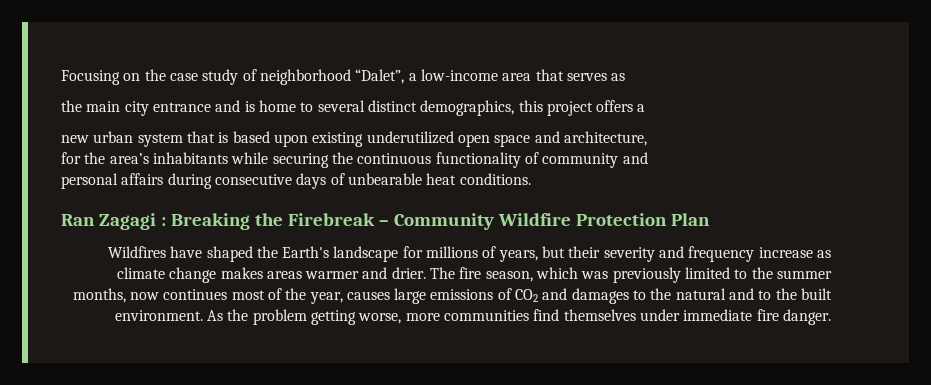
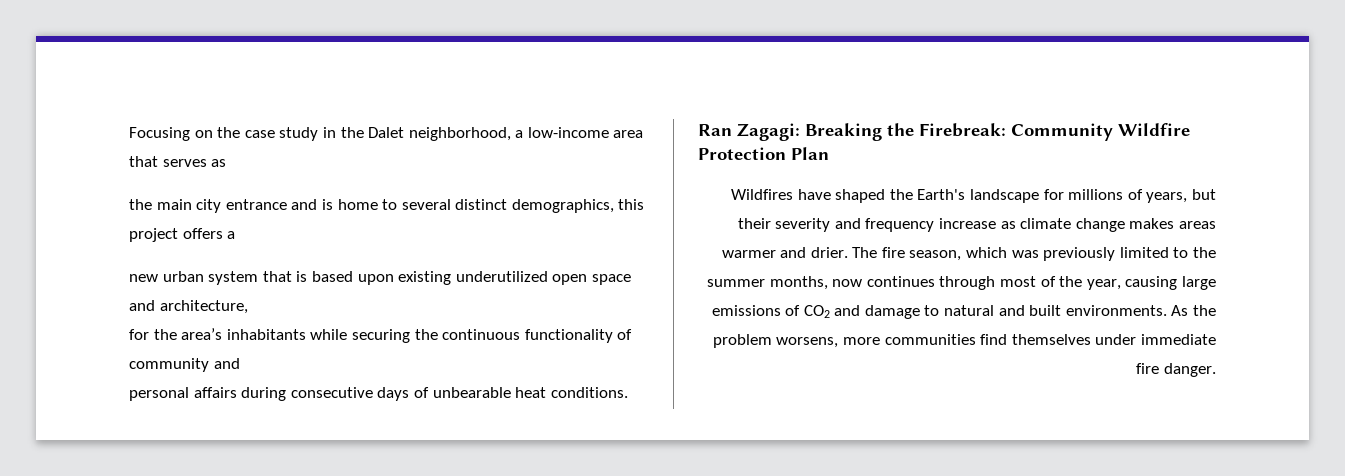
- Focusing on the case study of neighborhood “Dalet”, a low-income area that serves as
+ Focusing on the case study in the Dalet neighborhood, a low-income area that serves as
- Ran Zagagi : Breaking the Firebreak – Community Wildfire Protection Plan
+ Ran Zagagi: Breaking the Firebreak: Community Wildfire Protection Plan
- The fire season, which was previously limited to the summer months, now continues most of the year, causes large emissions of CO2 and damages to the natural and to the built environment.
+ The fire season, which was previously limited to the summer months, now continues through most of the year, causing large emissions of CO2 and damage to natural and built environments.
- As the problem getting worse, more communities find themselves under immediate fire danger.
+ As the problem worsens, more communities find themselves under immediate fire danger.

